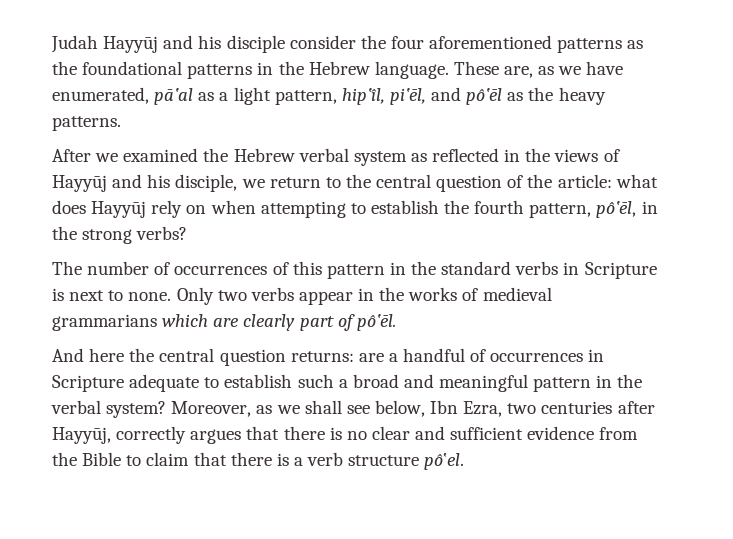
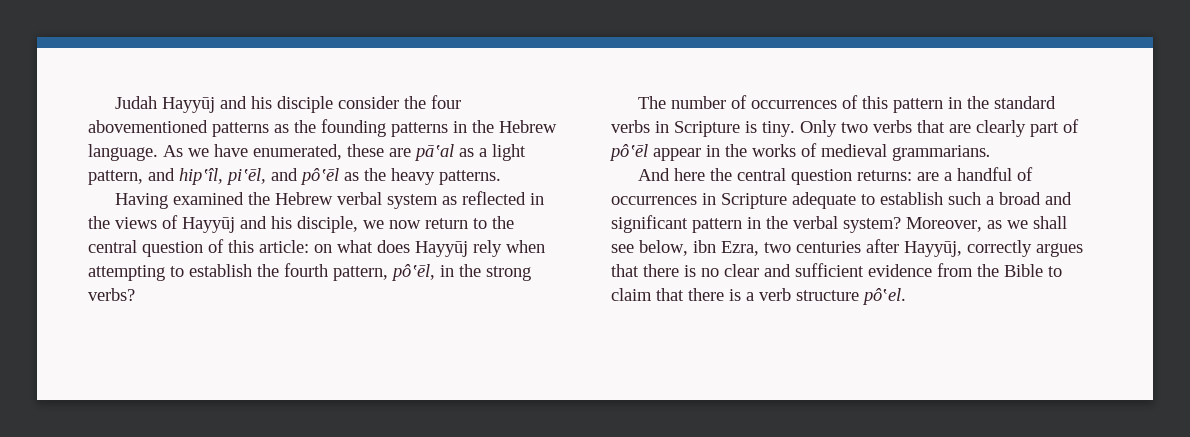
- Judah Hayyūj and his disciple consider the four aforementioned patterns as the foundational patterns in the Hebrew language.
+ Judah Hayyūj and his disciple consider the four abovementioned patterns as the founding patterns in the Hebrew language.
- These are, as we have enumerated, pā‛al as a light pattern, hip‛îl, pi‛ēl, and pô‛ēl as the heavy patterns.
+ As we have enumerated, these are pā‛al as a light pattern, and hip‛îl, pi‛ēl, and pô‛ēl as the heavy patterns.
- After we examined the Hebrew verbal system as reflected in the views of Hayyūj and his disciple, we return to the central question of the article: what does Hayyūj rely on when attempting to establish the fourth pattern, pô‛ēl, in the strong verbs?
+ Having examined the Hebrew verbal system as reflected in the views of Hayyūj and his disciple, we now return to the central question of this article: on what does Hayyūj rely when attempting to establish the fourth pattern, pô‛ēl, in the strong verbs?
- The number of occurrences of this pattern in the standard verbs in Scripture is next to none. Only two verbs appear in the works of medieval grammarians which are clearly part of pô‛ēl.
+ The number of occurrences of this pattern in the standard verbs in Scripture is tiny. Only two verbs that are clearly part of pô‛ēl appear in the works of medieval grammarians.
- And here the central question returns: are a handful of occurrences in Scripture adequate to establish such a broad and meaningful pattern in the verbal system?
+ And here the central question returns: are a handful of occurrences in Scripture adequate to establish such a broad and significant pattern in the verbal system?
- Moreover, as we shall see below, Ibn Ezra, two centuries after Hayyūj, correctly argues that there is no clear and sufficient evidence from the Bible to claim that there is a verb structure pô‛el.
+ Moreover, as we shall see below, ibn Ezra, two centuries after Hayyūj, correctly argues that there is no clear and sufficient evidence from the Bible to claim that there is a verb structure pô‛el.

